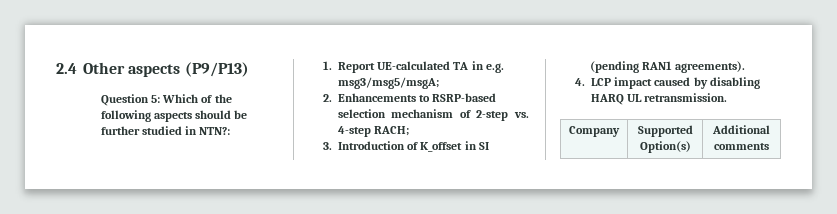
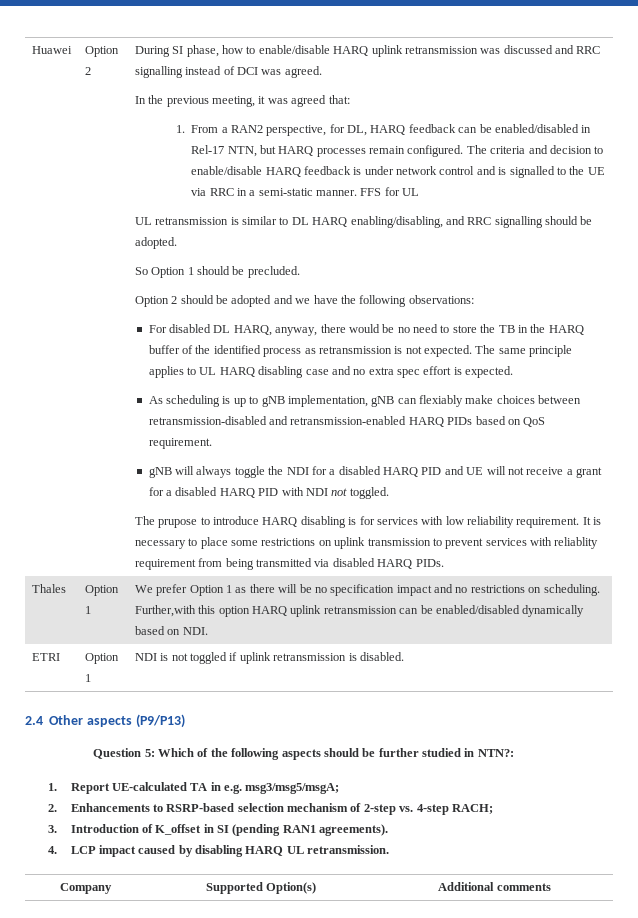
+ Huawei | Option 2 | During SI phase, how to enable/disable HARQ uplink retransmission was discussed and RRC signalling instead of DCI was agreed.
+ In the previous meeting, it was agreed that:
+ 1. From a RAN2 perspective, for DL, HARQ feedback can be enabled/disabled in Rel-17 NTN, but HARQ processes remain configured. The criteria and decision to enable/disable HARQ feedback is under network control and is signalled to the UE via RRC in a semi-static manner. FFS for UL
+ UL retransmission is similar to DL HARQ enabling/disabling, and RRC signalling should be adopted.
+ So Option 1 should be precluded.
+ Option 2 should be adopted and we have the following observations:
+ For disabled DL HARQ, anyway, there would be no need to store the TB in the HARQ buffer of the identified process as retransmission is not expected. The same principle applies to UL HARQ disabling case and no extra spec effort is expected.
+ As scheduling is up to gNB implementation, gNB can flexiably make choices between retransmission-disabled and retransmission-enabled HARQ PIDs based on QoS requirement.
+ gNB will always toggle the NDI for a disabled HARQ PID and UE will not receive a grant for a disabled HARQ PID with NDI not toggled.
+ The prupose to introduce HARQ disabling is for services with low reliability requirement. It is necessary to place some restrictions on uplink transmission to prevent services with reliablity requirement from being transmitted via disabled HARQ PIDs.
+ Thales | Option 1 | We prefer Option 1 as there will be no specification impact and no restrictions on scheduling. Further,with this option HARQ uplink retransmission can be enabled/disabled dynamically based on NDI.
+ ETRI | Option 1 | NDI is not toggled if uplink retransmission is disabled.

